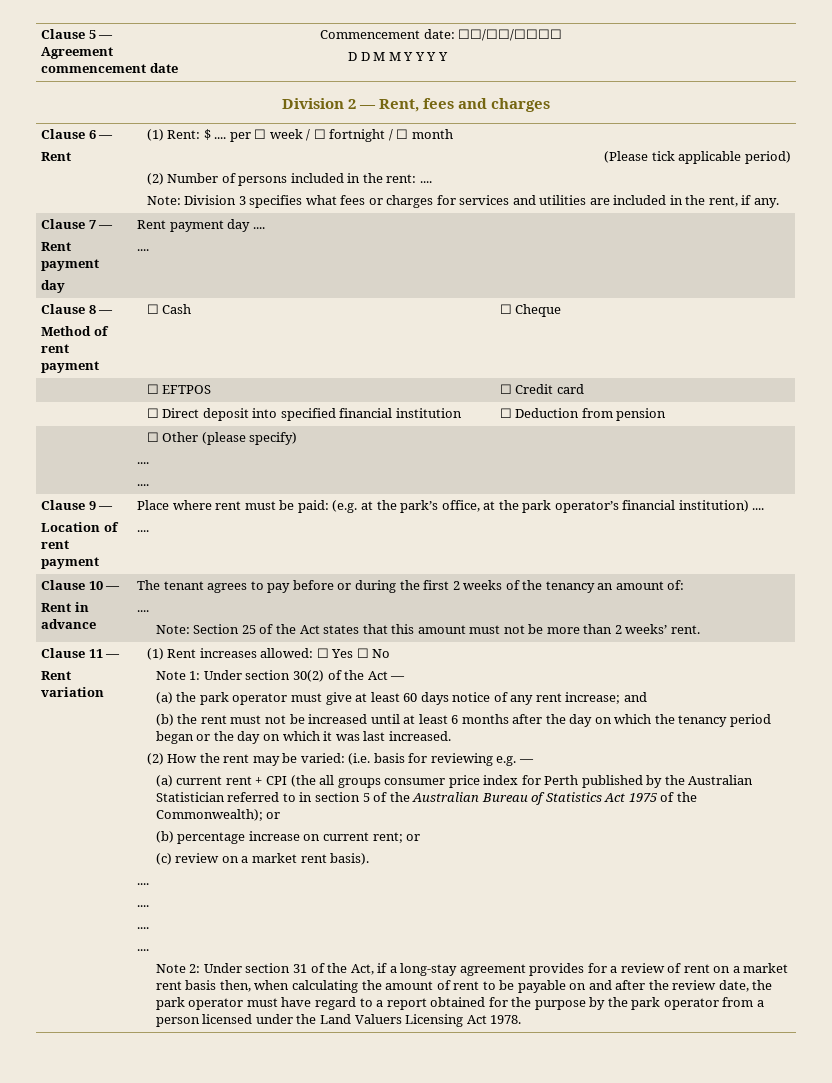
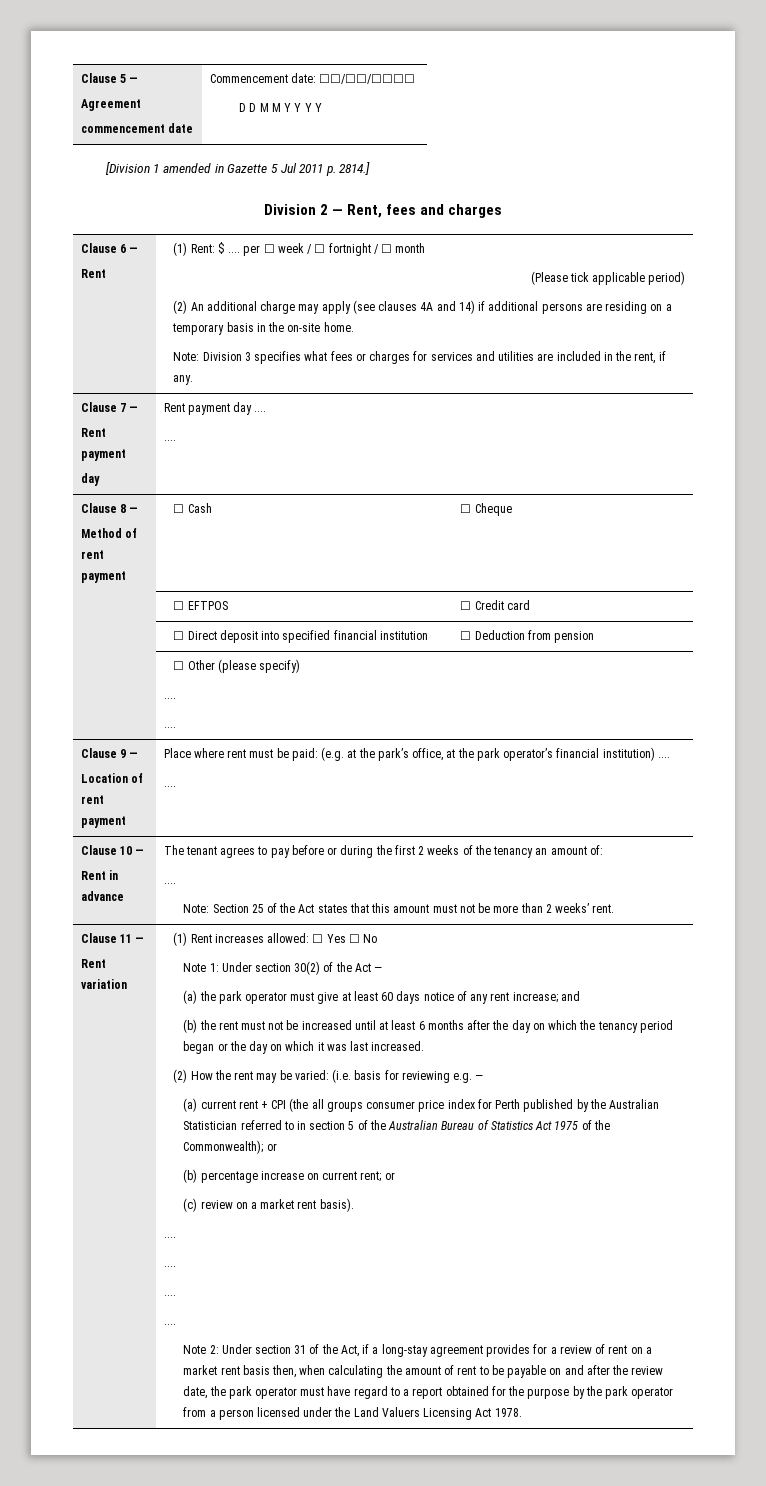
+ [Division 1 amended in Gazette 5 Jul 2011 p. 2814.]
- (2) Number of persons included in the rent: ....
+ (2) An additional charge may apply (see clauses 4A and 14) if additional persons are residing on a temporary basis in the on-site home.

